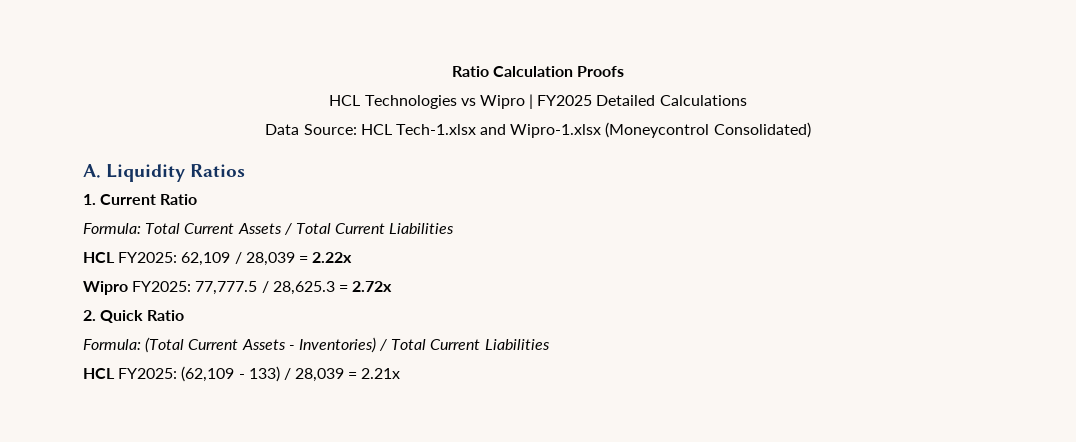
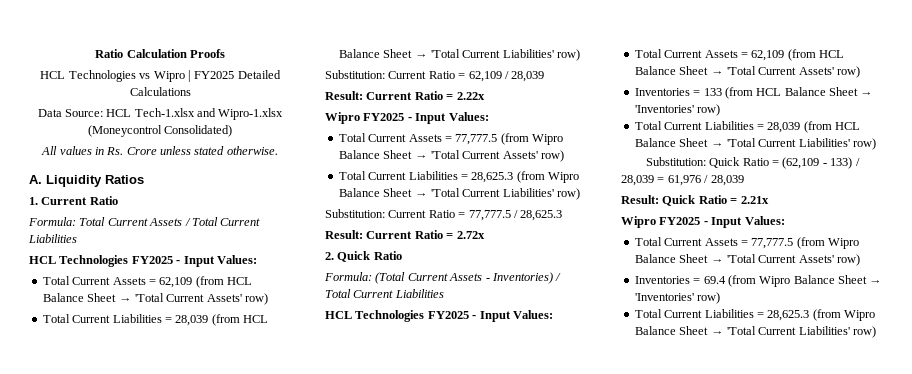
+ All values in Rs. Crore unless stated otherwise.
  Formula: Total Current Assets / Total Current Liabilities
- HCL FY2025: 62,109 / 28,039 = 2.22x
- Wipro FY2025: 77,777.5 / 28,625.3 = 2.72x
+ HCL Technologies FY2025 - Input Values:
+ Total Current Assets = 62,109 (from HCL Balance Sheet → 'Total Current Assets' row)
+ Total Current Liabilities = 28,039 (from HCL Balance Sheet → 'Total Current Liabilities' row)
+ Substitution: Current Ratio = 62,109 / 28,039
+ Result: Current Ratio = 2.22x
+ Wipro FY2025 - Input Values:
+ Total Current Assets = 77,777.5 (from Wipro Balance Sheet → 'Total Current Assets' row)
+ Total Current Liabilities = 28,625.3 (from Wipro Balance Sheet → 'Total Current Liabilities' row)
+ Substitution: Current Ratio = 77,777.5 / 28,625.3
+ Result: Current Ratio = 2.72x
  Formula: (Total Current Assets - Inventories) / Total Current Liabilities
- HCL FY2025: (62,109 - 133) / 28,039 = 2.21x
+ HCL Technologies FY2025 - Input Values:
+ Total Current Assets = 62,109 (from HCL Balance Sheet → 'Total Current Assets' row)
+ Inventories = 133 (from HCL Balance Sheet → 'Inventories' row)
+ Total Current Liabilities = 28,039 (from HCL Balance Sheet → 'Total Current Liabilities' row)
+ Substitution: Quick Ratio = (62,109 - 133) / 28,039 = 61,976 / 28,039
+ Result: Quick Ratio = 2.21x
+ Wipro FY2025 - Input Values:
+ Total Current Assets = 77,777.5 (from Wipro Balance Sheet → 'Total Current Assets' row)
+ Inventories = 69.4 (from Wipro Balance Sheet → 'Inventories' row)
+ Total Current Liabilities = 28,625.3 (from Wipro Balance Sheet → 'Total Current Liabilities' row)

